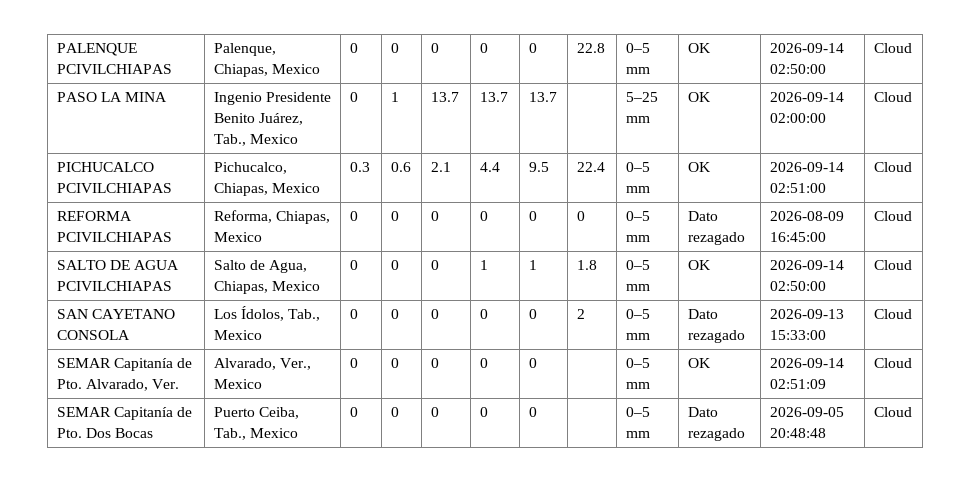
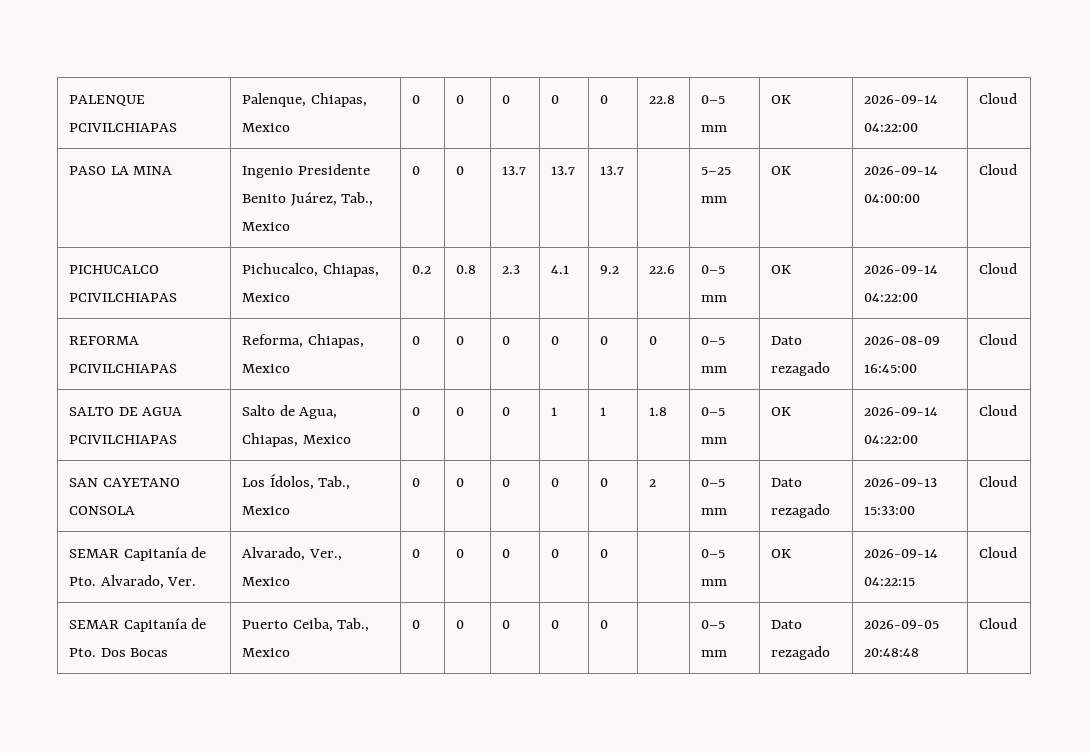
- PALENQUE PCIVILCHIAPAS | Palenque, Chiapas, Mexico | 0 | 0 | 0 | 0 | 0 | 22.8 | 0–5 mm | OK | 2026-09-14 02:50:00 | Cloud
+ PALENQUE PCIVILCHIAPAS | Palenque, Chiapas, Mexico | 0 | 0 | 0 | 0 | 0 | 22.8 | 0–5 mm | OK | 2026-09-14 04:22:00 | Cloud
- PASO LA MINA | Ingenio Presidente Benito Juárez, Tab., Mexico | 0 | 1 | 13.7 | 13.7 | 13.7 | | 5–25 mm | OK | 2026-09-14 02:00:00 | Cloud
+ PASO LA MINA | Ingenio Presidente Benito Juárez, Tab., Mexico | 0 | 0 | 13.7 | 13.7 | 13.7 | | 5–25 mm | OK | 2026-09-14 04:00:00 | Cloud
- PICHUCALCO PCIVILCHIAPAS | Pichucalco, Chiapas, Mexico | 0.3 | 0.6 | 2.1 | 4.4 | 9.5 | 22.4 | 0–5 mm | OK | 2026-09-14 02:51:00 | Cloud
+ PICHUCALCO PCIVILCHIAPAS | Pichucalco, Chiapas, Mexico | 0.2 | 0.8 | 2.3 | 4.1 | 9.2 | 22.6 | 0–5 mm | OK | 2026-09-14 04:22:00 | Cloud
- SALTO DE AGUA PCIVILCHIAPAS | Salto de Agua, Chiapas, Mexico | 0 | 0 | 0 | 1 | 1 | 1.8 | 0–5 mm | OK | 2026-09-14 02:50:00 | Cloud
+ SALTO DE AGUA PCIVILCHIAPAS | Salto de Agua, Chiapas, Mexico | 0 | 0 | 0 | 1 | 1 | 1.8 | 0–5 mm | OK | 2026-09-14 04:22:00 | Cloud
- SEMAR Capitanía de Pto. Alvarado, Ver. | Alvarado, Ver., Mexico | 0 | 0 | 0 | 0 | 0 | | 0–5 mm | OK | 2026-09-14 02:51:09 | Cloud
+ SEMAR Capitanía de Pto. Alvarado, Ver. | Alvarado, Ver., Mexico | 0 | 0 | 0 | 0 | 0 | | 0–5 mm | OK | 2026-09-14 04:22:15 | Cloud

